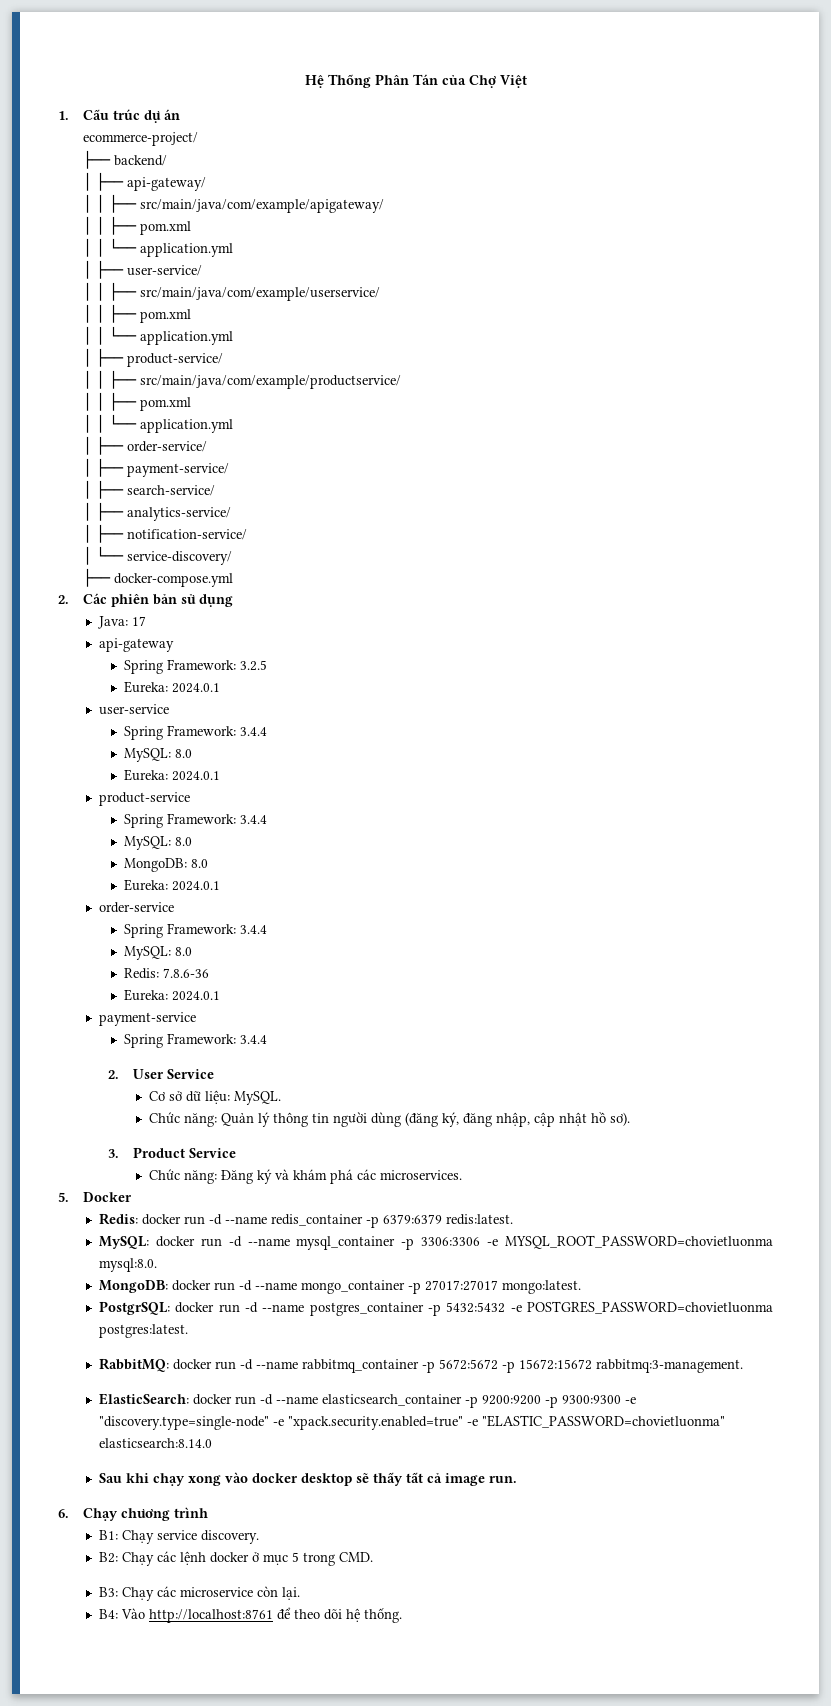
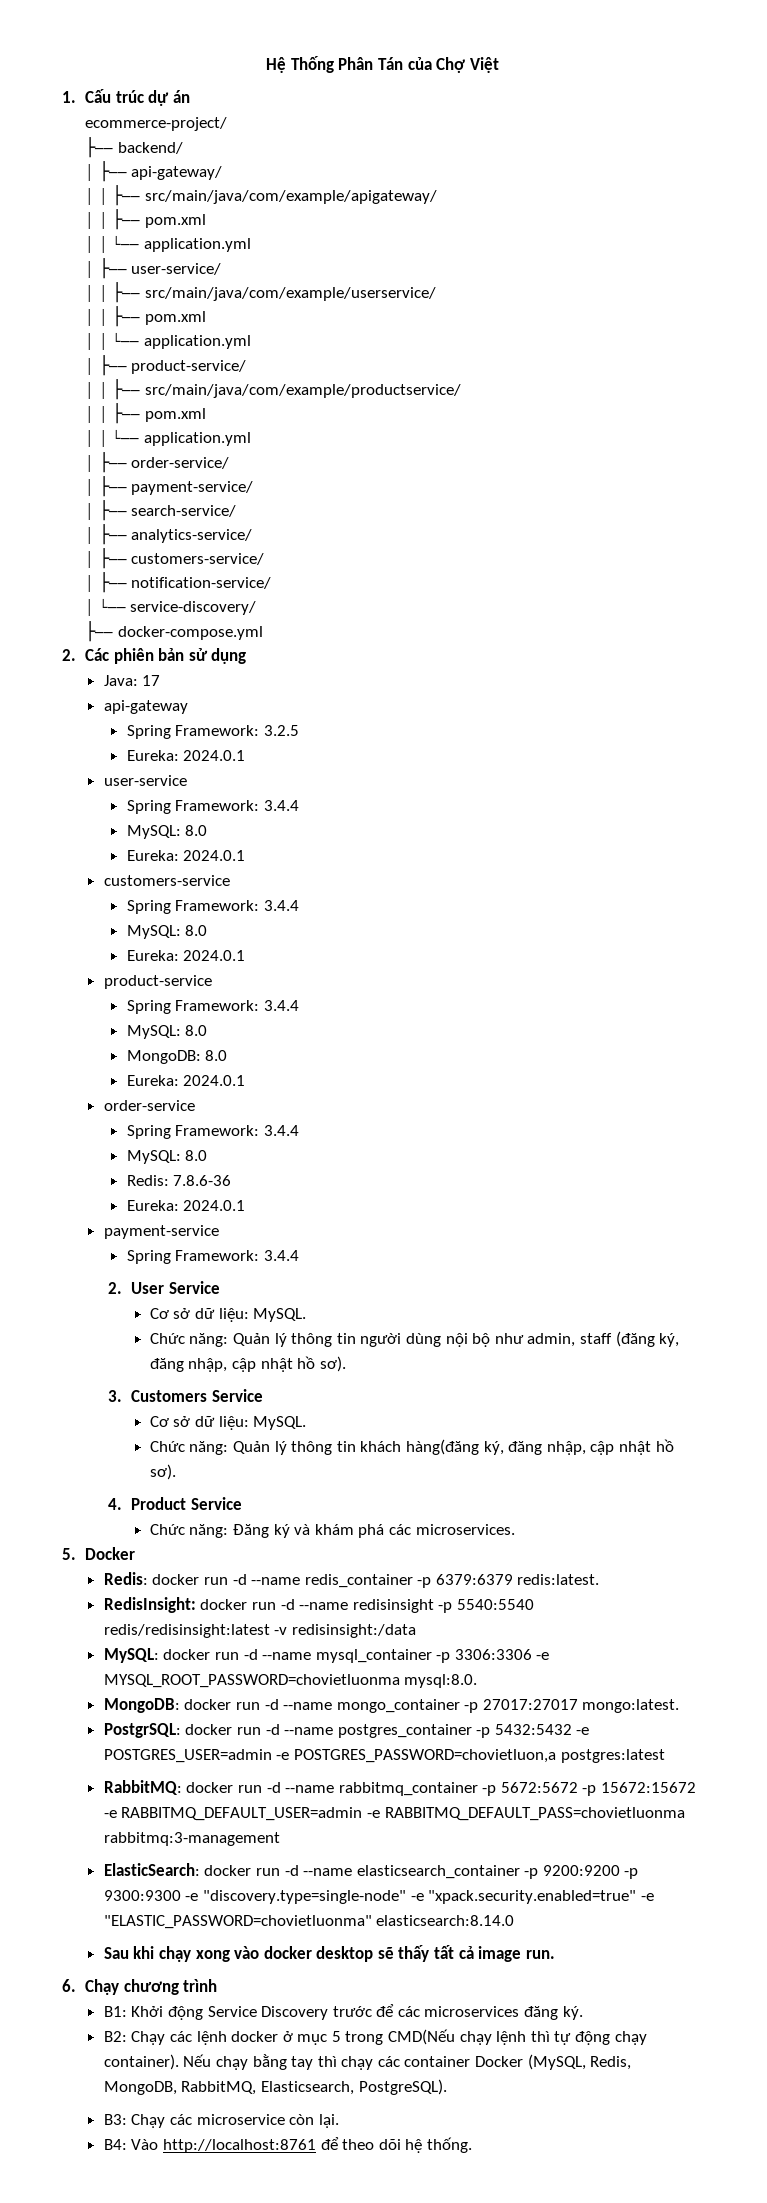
+ │ ├── customers-service/
+ customers-service
+ Spring Framework: 3.4.4
+ MySQL: 8.0
+ Eureka: 2024.0.1
- Chức năng: Quản lý thông tin người dùng (đăng ký, đăng nhập, cập nhật hồ sơ).
+ Chức năng: Quản lý thông tin người dùng nội bộ như admin, staff (đăng ký, đăng nhập, cập nhật hồ sơ).
- 3. Product Service
+ 3. Customers Service
+ Cơ sở dữ liệu: MySQL.
+ Chức năng: Quản lý thông tin khách hàng(đăng ký, đăng nhập, cập nhật hồ sơ).
+ 4. Product Service
+ RedisInsight: docker run -d --name redisinsight -p 5540:5540 redis/redisinsight:latest -v redisinsight:/data
- PostgrSQL: docker run -d --name postgres_container -p 5432:5432 -e POSTGRES_PASSWORD=chovietluonma postgres:latest.
+ PostgrSQL: docker run -d --name postgres_container -p 5432:5432 -e POSTGRES_USER=admin -e POSTGRES_PASSWORD=chovietluon,a postgres:latest
- RabbitMQ: docker run -d --name rabbitmq_container -p 5672:5672 -p 15672:15672 rabbitmq:3-management.
+ RabbitMQ: docker run -d --name rabbitmq_container -p 5672:5672 -p 15672:15672 -e RABBITMQ_DEFAULT_USER=admin -e RABBITMQ_DEFAULT_PASS=chovietluonma rabbitmq:3-management
- B1: Chạy service discovery.
+ B1: Khởi động Service Discovery trước để các microservices đăng ký.
- B2: Chạy các lệnh docker ở mục 5 trong CMD.
+ B2: Chạy các lệnh docker ở mục 5 trong CMD(Nếu chạy lệnh thì tự động chạy container). Nếu chạy bằng tay thì chạy các container Docker (MySQL, Redis, MongoDB, RabbitMQ, Elasticsearch, PostgreSQL).

